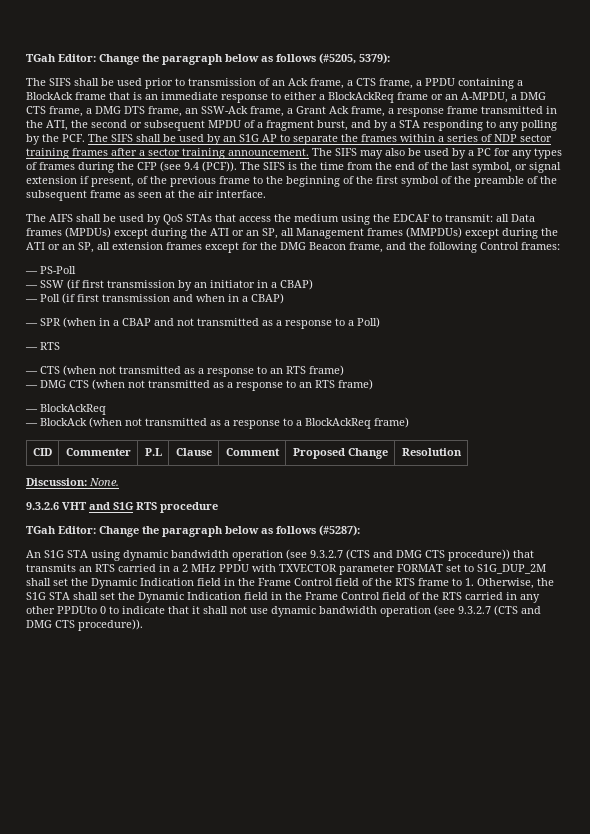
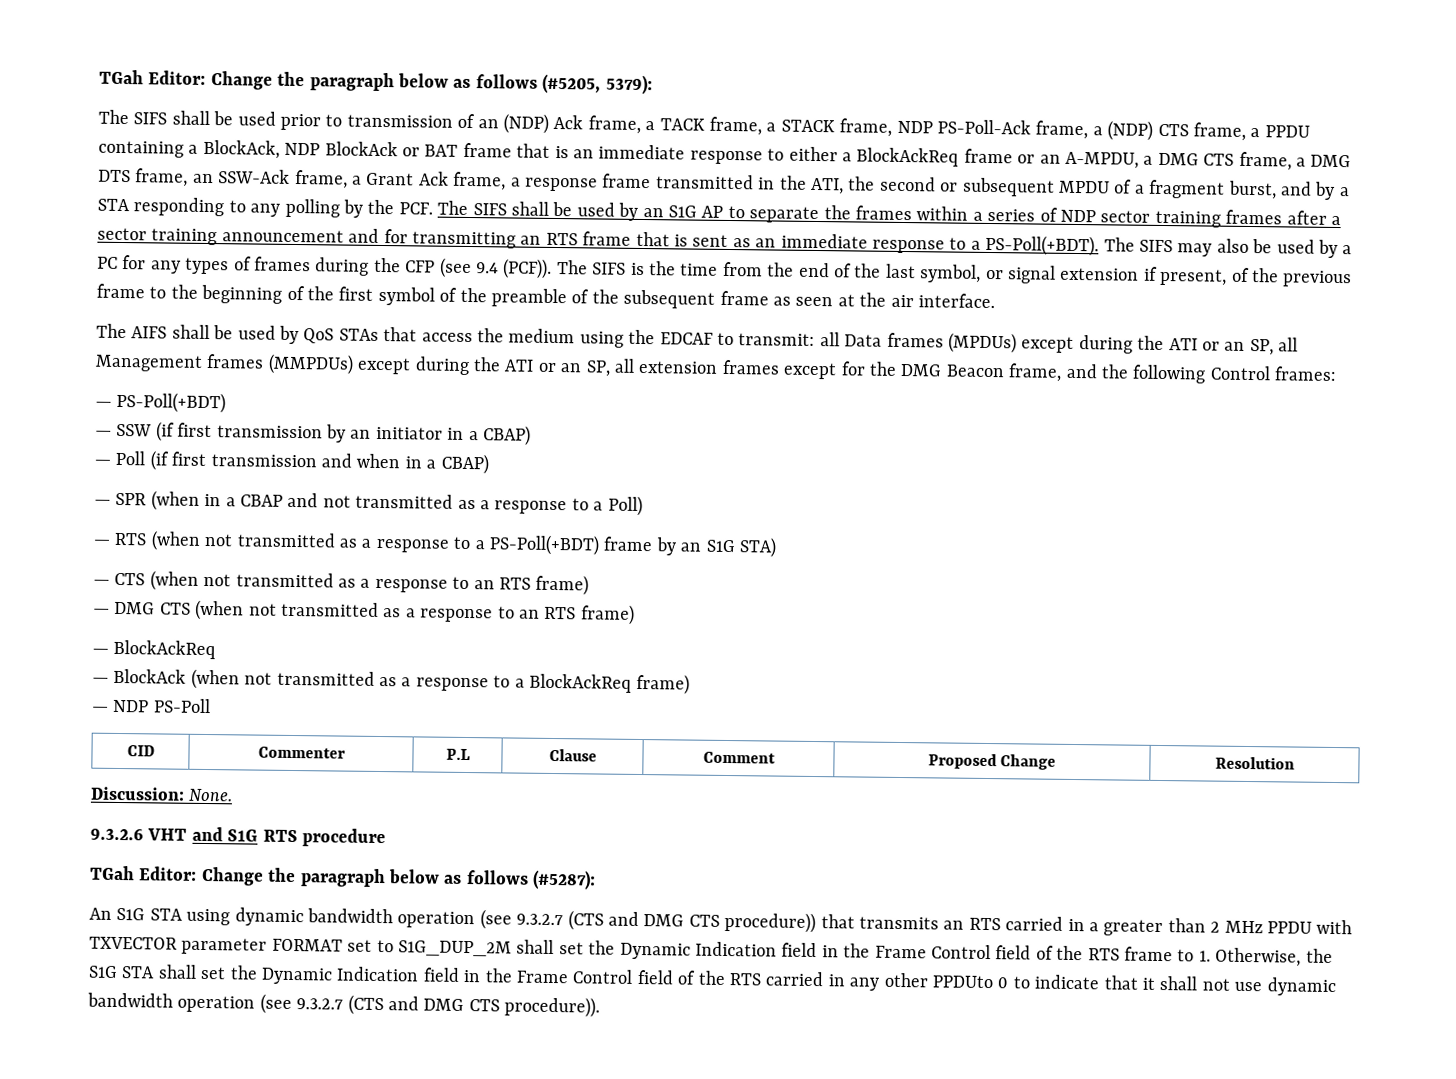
- The SIFS shall be used prior to transmission of an Ack frame, a CTS frame, a PPDU containing a BlockAck frame that is an immediate response to either a BlockAckReq frame or an A-MPDU, a DMG CTS frame, a DMG DTS frame, an SSW-Ack frame, a Grant Ack frame, a response frame transmitted in the ATI, the second or subsequent MPDU of a fragment burst, and by a STA responding to any polling by the PCF. The SIFS shall be used by an S1G AP to separate the frames within a series of NDP sector training frames after a sector training announcement.
+ The SIFS shall be used prior to transmission of an (NDP) Ack frame, a TACK frame, a STACK frame, NDP PS-Poll-Ack frame, a (NDP) CTS frame, a PPDU containing a BlockAck, NDP BlockAck or BAT frame that is an immediate response to either a BlockAckReq frame or an A-MPDU, a DMG CTS frame, a DMG DTS frame, an SSW-Ack frame, a Grant Ack frame, a response frame transmitted in the ATI, the second or subsequent MPDU of a fragment burst, and by a STA responding to any polling by the PCF. The SIFS shall be used by an S1G AP to separate the frames within a series of NDP sector training frames after a sector training announcement and for transmitting an RTS frame that is sent as an immediate response to a PS-Poll(+BDT).
- — PS-Poll
+ — PS-Poll(+BDT)
- — RTS
+ — RTS (when not transmitted as a response to a PS-Poll(+BDT) frame by an S1G STA)
+ — NDP PS-Poll
- An S1G STA using dynamic bandwidth operation (see 9.3.2.7 (CTS and DMG CTS procedure)) that transmits an RTS carried in a 2 MHz PPDU with TXVECTOR parameter FORMAT set to S1G_DUP_2M shall set the Dynamic Indication field in the Frame Control field of the RTS frame to 1. Otherwise, the S1G STA shall set the Dynamic Indication field in the Frame Control field of the RTS carried in any other PPDUto 0 to indicate that it shall not use dynamic bandwidth operation (see 9.3.2.7 (CTS and DMG CTS procedure)).
+ An S1G STA using dynamic bandwidth operation (see 9.3.2.7 (CTS and DMG CTS procedure)) that transmits an RTS carried in a greater than 2 MHz PPDU with TXVECTOR parameter FORMAT set to S1G_DUP_2M shall set the Dynamic Indication field in the Frame Control field of the RTS frame to 1. Otherwise, the S1G STA shall set the Dynamic Indication field in the Frame Control field of the RTS carried in any other PPDUto 0 to indicate that it shall not use dynamic bandwidth operation (see 9.3.2.7 (CTS and DMG CTS procedure)).

